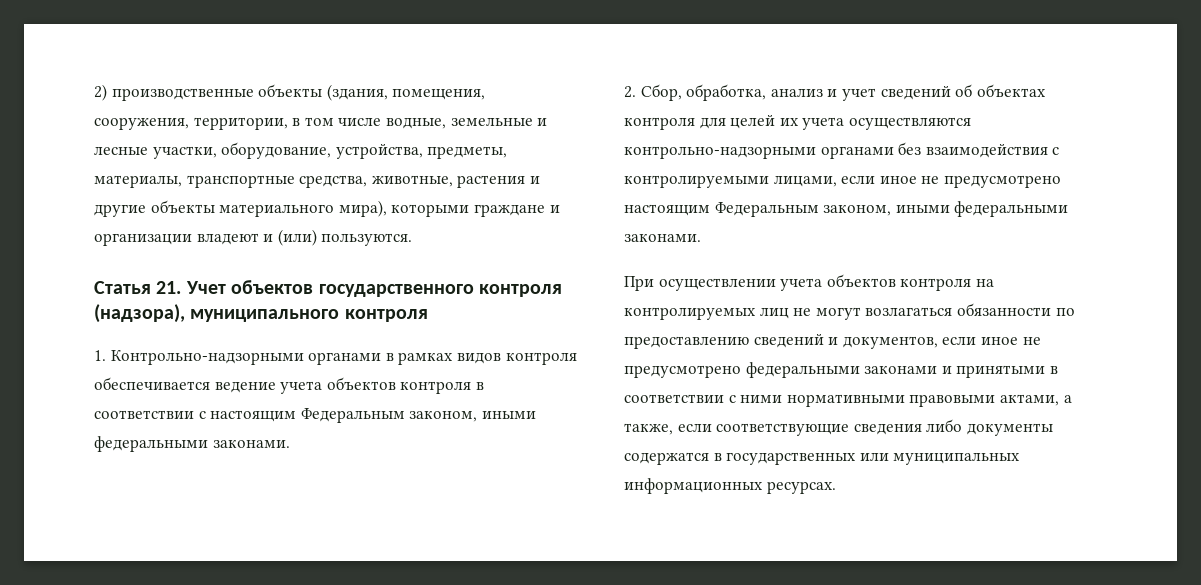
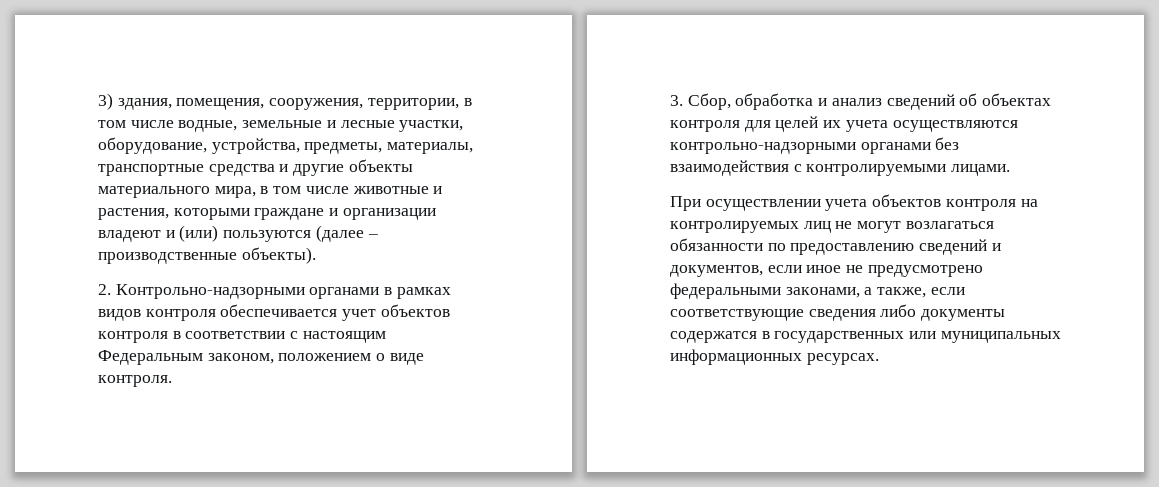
- 2) производственные объекты (здания, помещения, сооружения, территории, в том числе водные, земельные и лесные участки, оборудование, устройства, предметы, материалы, транспортные средства, животные, растения и другие объекты материального мира), которыми граждане и организации владеют и (или) пользуются.
- Статья 21. Учет объектов государственного контроля (надзора), муниципального контроля
- 1. Контрольно-надзорными органами в рамках видов контроля обеспечивается ведение учета объектов контроля в соответствии с настоящим Федеральным законом, иными федеральными законами.
- 2. Сбор, обработка, анализ и учет сведений об объектах контроля для целей их учета осуществляются контрольно-надзорными органами без взаимодействия с контролируемыми лицами, если иное не предусмотрено настоящим Федеральным законом, иными федеральными законами.
+ 3) здания, помещения, сооружения, территории, в том числе водные, земельные и лесные участки, оборудование, устройства, предметы, материалы, транспортные средства и другие объекты материального мира, в том числе животные и растения, которыми граждане и организации владеют и (или) пользуются (далее – производственные объекты).
+ 2. Контрольно-надзорными органами в рамках видов контроля обеспечивается учет объектов контроля в соответствии с настоящим Федеральным законом, положением о виде контроля.
+ 3. Сбор, обработка и анализ сведений об объектах контроля для целей их учета осуществляются контрольно-надзорными органами без взаимодействия с контролируемыми лицами.
- При осуществлении учета объектов контроля на контролируемых лиц не могут возлагаться обязанности по предоставлению сведений и документов, если иное не предусмотрено федеральными законами и принятыми в соответствии с ними нормативными правовыми актами, а также, если соответствующие сведения либо документы содержатся в государственных или муниципальных информационных ресурсах.
+ При осуществлении учета объектов контроля на контролируемых лиц не могут возлагаться обязанности по предоставлению сведений и документов, если иное не предусмотрено федеральными законами, а также, если соответствующие сведения либо документы содержатся в государственных или муниципальных информационных ресурсах.

